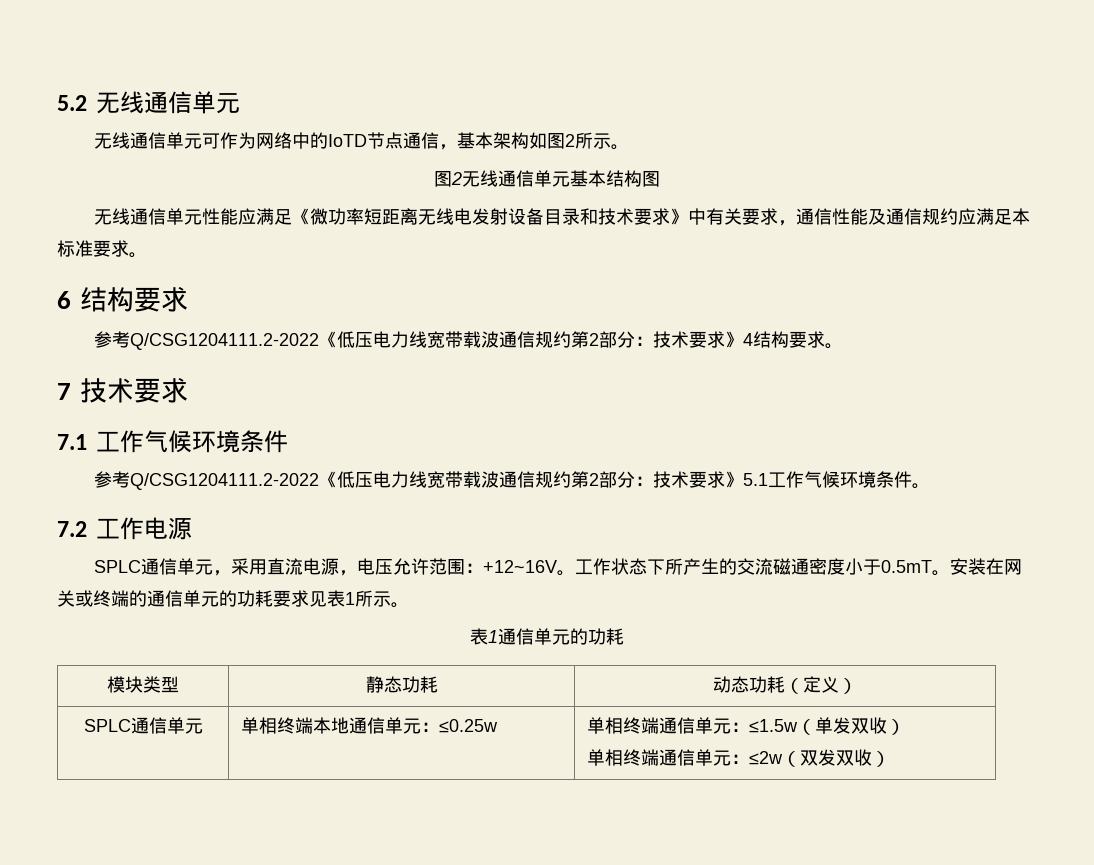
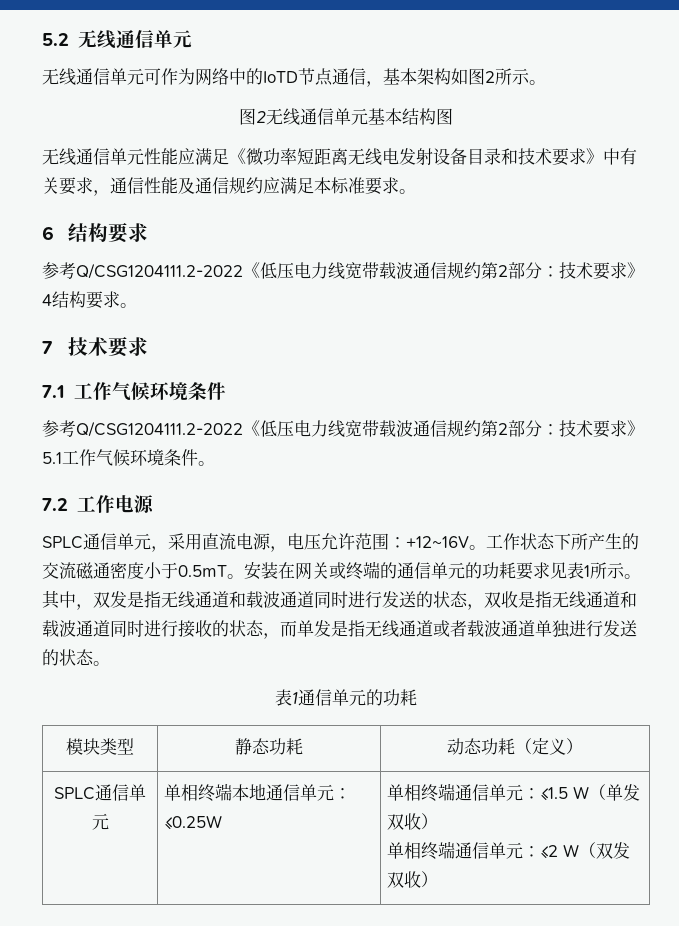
+ 其中，双发是指无线通道和载波通道同时进行发送的状态，双收是指无线通道和载波通道同时进行接收的状态，而单发是指无线通道或者载波通道单独进行发送的状态。
- SPLC通信单元 | 单相终端本地通信单元：≤0.25w | 单相终端通信单元：≤1.5w（单发双收）
- 单相终端通信单元：≤2w（双发双收）
+ SPLC通信单元 | 单相终端本地通信单元：≤0.25W | 单相终端通信单元：≤1.5 W（单发双收）
+ 单相终端通信单元：≤2 W（双发双收）

